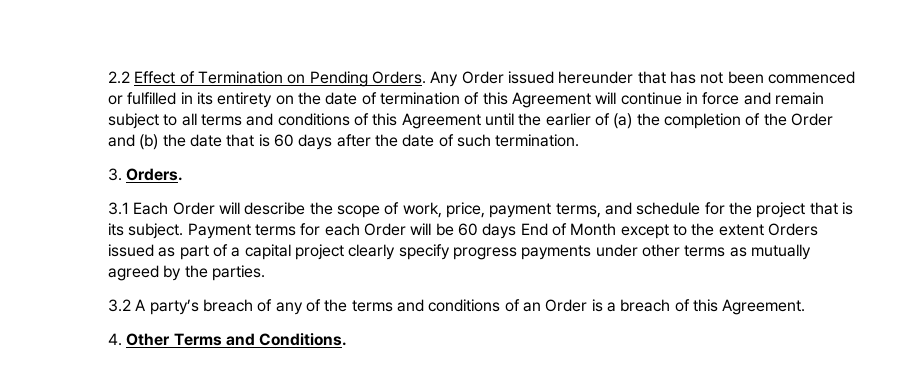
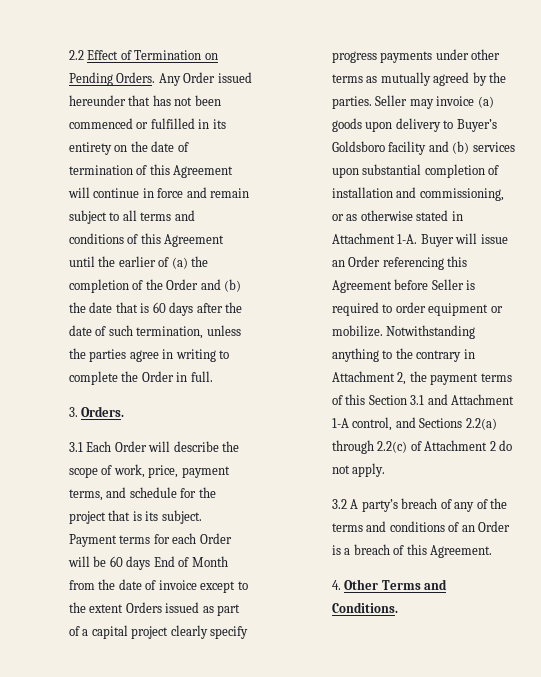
- Any Order issued hereunder that has not been commenced or fulfilled in its entirety on the date of termination of this Agreement will continue in force and remain subject to all terms and conditions of this Agreement until the earlier of (a) the completion of the Order and (b) the date that is 60 days after the date of such termination.
+ Any Order issued hereunder that has not been commenced or fulfilled in its entirety on the date of termination of this Agreement will continue in force and remain subject to all terms and conditions of this Agreement until the earlier of (a) the completion of the Order and (b) the date that is 60 days after the date of such termination, unless the parties agree in writing to complete the Order in full.
- Payment terms for each Order will be 60 days End of Month except to the extent Orders issued as part of a capital project clearly specify progress payments under other terms as mutually agreed by the parties.
+ Payment terms for each Order will be 60 days End of Month from the date of invoice except to the extent Orders issued as part of a capital project clearly specify progress payments under other terms as mutually agreed by the parties. Seller may invoice (a) goods upon delivery to Buyer’s Goldsboro facility and (b) services upon substantial completion of installation and commissioning, or as otherwise stated in Attachment 1-A. Buyer will issue an Order referencing this Agreement before Seller is required to order equipment or mobilize. Notwithstanding anything to the contrary in Attachment 2, the payment terms of this Section 3.1 and Attachment 1-A control, and Sections 2.2(a) through 2.2(c) of Attachment 2 do not apply.

